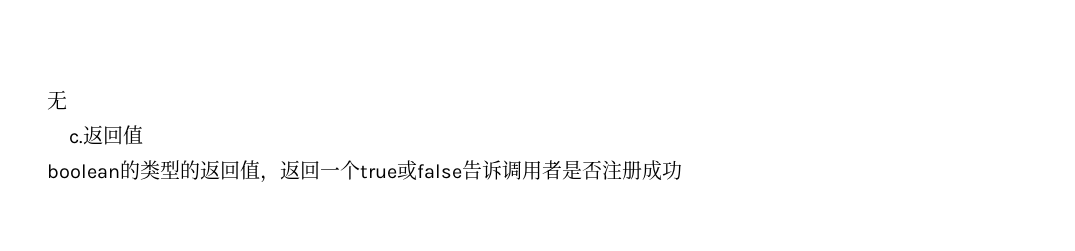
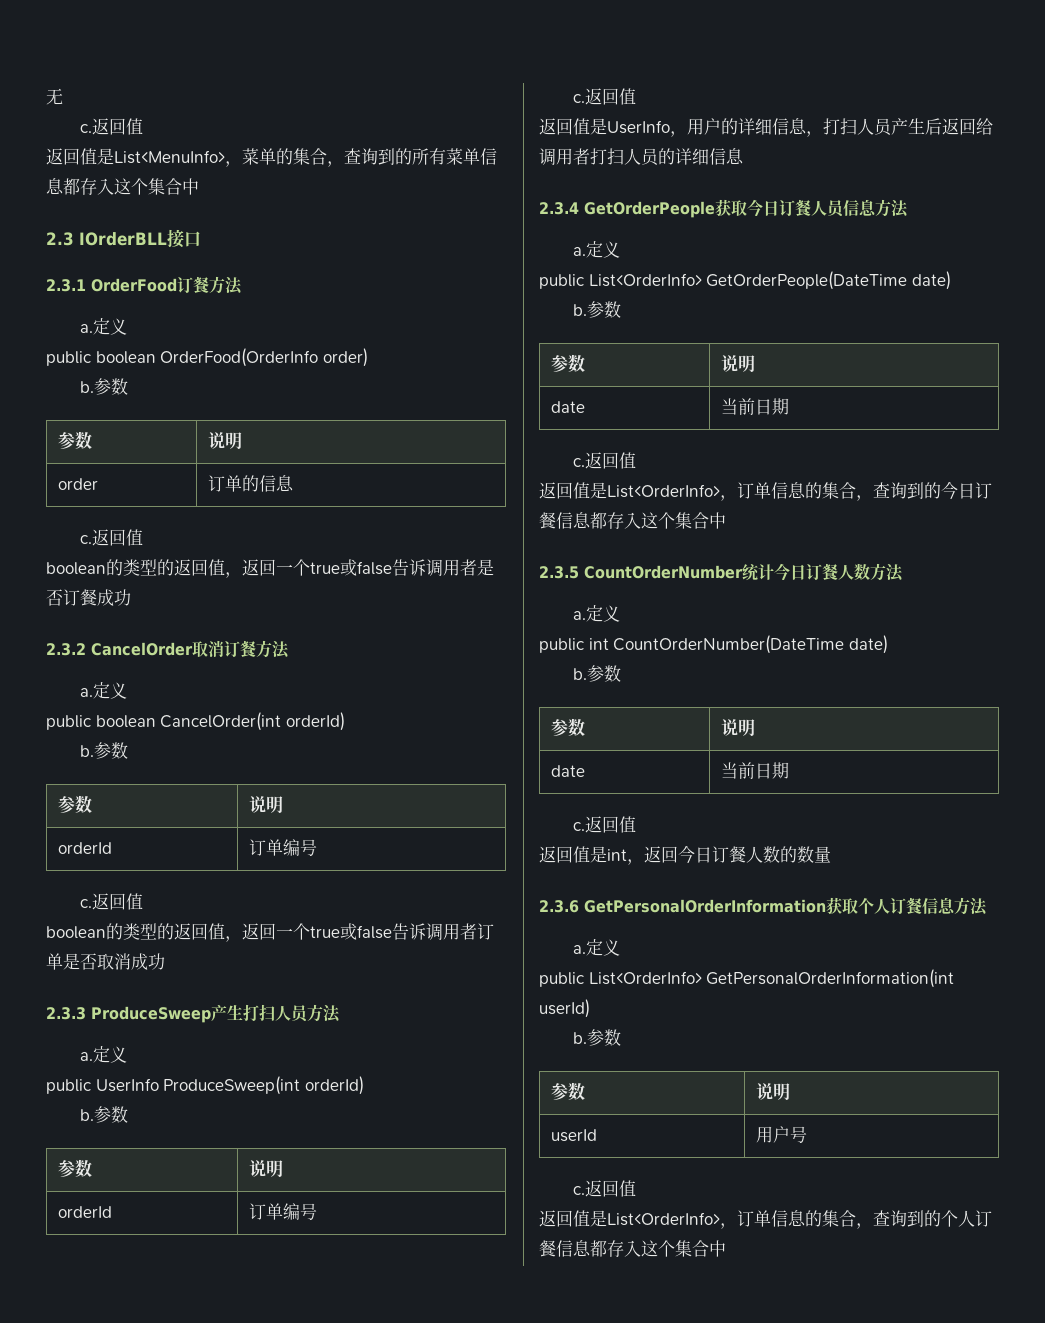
+ 返回值是List<MenuInfo>，菜单的集合，查询到的所有菜单信息都存入这个集合中
+ 2.3 IOrderBLL接口
+ 2.3.1 OrderFood订餐方法
+ a.定义
+ public boolean OrderFood(OrderInfo order)
+ b.参数
+ 参数 | 说明
+ order | 订单的信息
+ c.返回值
- boolean的类型的返回值，返回一个true或false告诉调用者是否注册成功
+ boolean的类型的返回值，返回一个true或false告诉调用者是否订餐成功
+ 2.3.2 CancelOrder取消订餐方法
+ a.定义
+ public boolean CancelOrder(int orderId)
+ b.参数
+ 参数 | 说明
+ orderId | 订单编号
+ c.返回值
+ boolean的类型的返回值，返回一个true或false告诉调用者订单是否取消成功
+ 2.3.3 ProduceSweep产生打扫人员方法
+ a.定义
+ public UserInfo ProduceSweep(int orderId)
+ b.参数
+ 参数 | 说明
+ orderId | 订单编号
+ c.返回值
+ 返回值是UserInfo，用户的详细信息，打扫人员产生后返回给调用者打扫人员的详细信息
+ 2.3.4 GetOrderPeople获取今日订餐人员信息方法
+ a.定义
+ public List<OrderInfo> GetOrderPeople(DateTime date)
+ b.参数
+ 参数 | 说明
+ date | 当前日期
+ c.返回值
+ 返回值是List<OrderInfo>，订单信息的集合，查询到的今日订餐信息都存入这个集合中
+ 2.3.5 CountOrderNumber统计今日订餐人数方法
+ a.定义
+ public int CountOrderNumber(DateTime date)
+ b.参数
+ 参数 | 说明
+ date | 当前日期
+ c.返回值
+ 返回值是int，返回今日订餐人数的数量
+ 2.3.6 GetPersonalOrderInformation获取个人订餐信息方法
+ a.定义
+ public List<OrderInfo> GetPersonalOrderInformation(int userId)
+ b.参数
+ 参数 | 说明
+ userId | 用户号
+ c.返回值
+ 返回值是List<OrderInfo>，订单信息的集合，查询到的个人订餐信息都存入这个集合中

